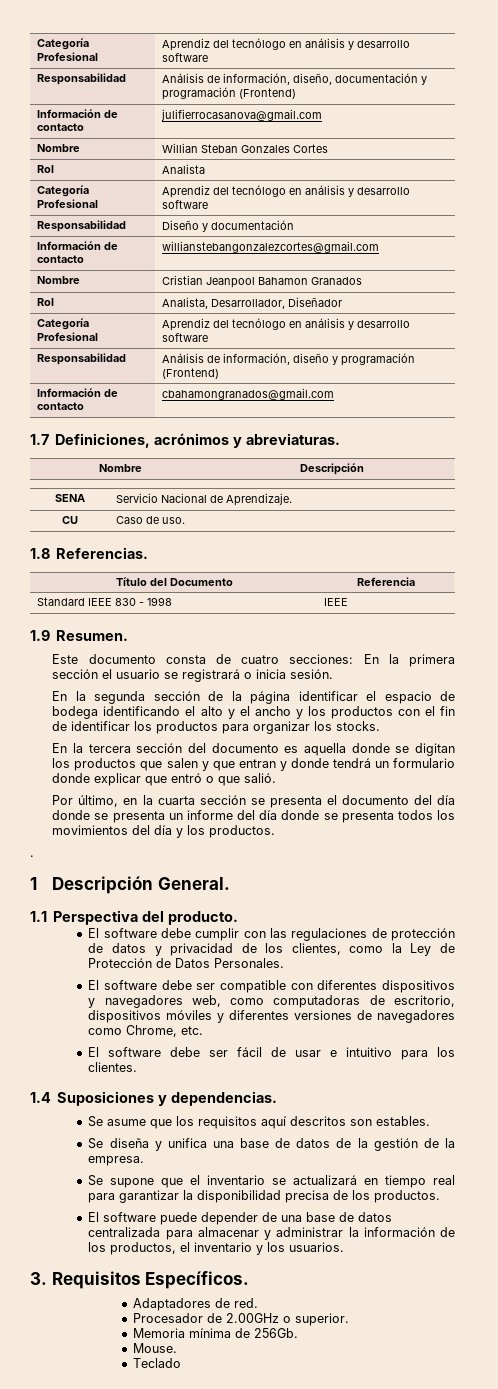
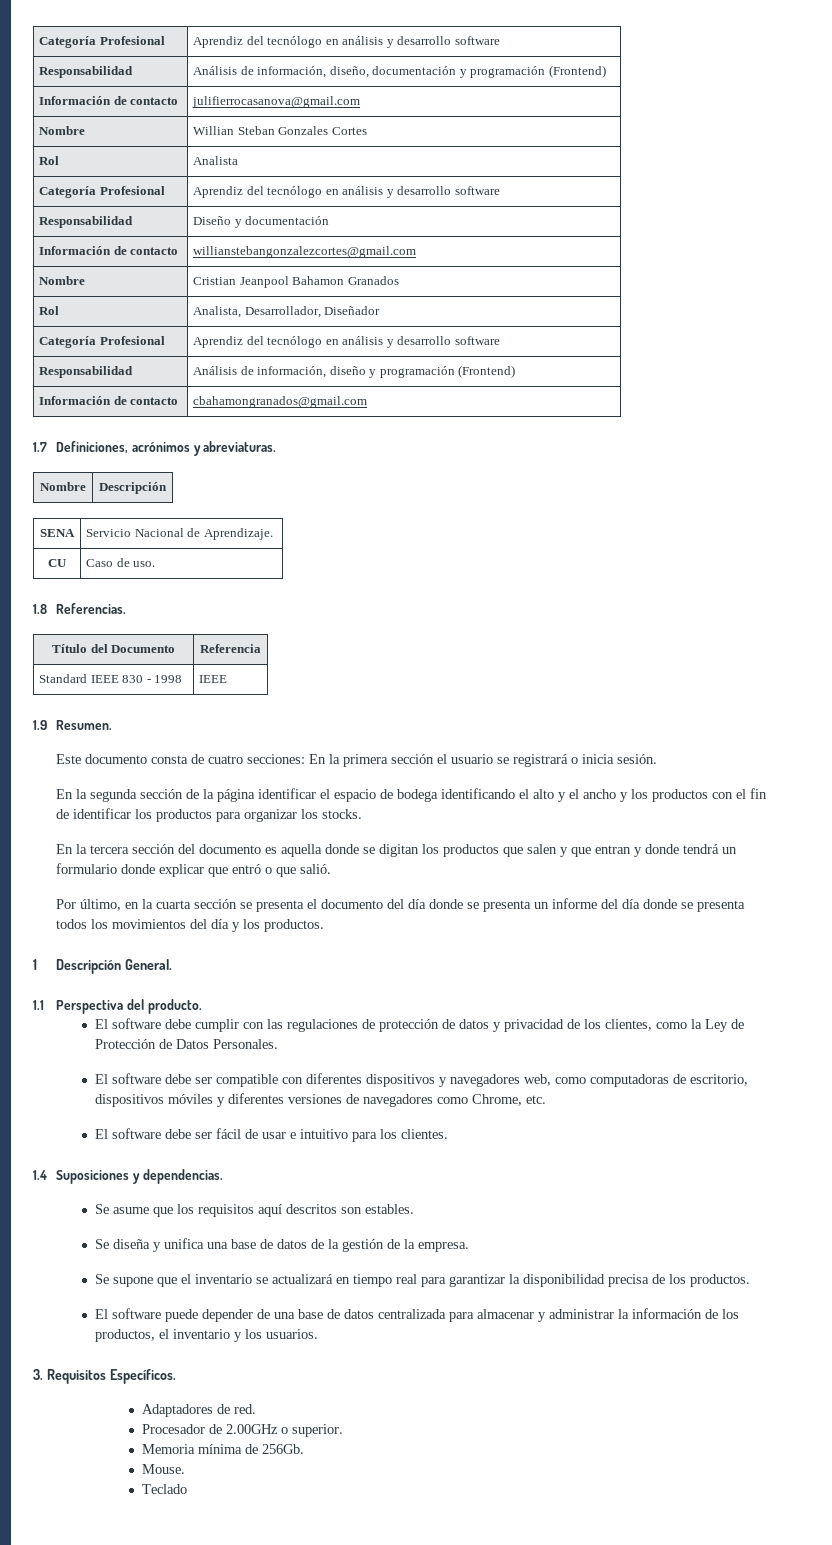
- .

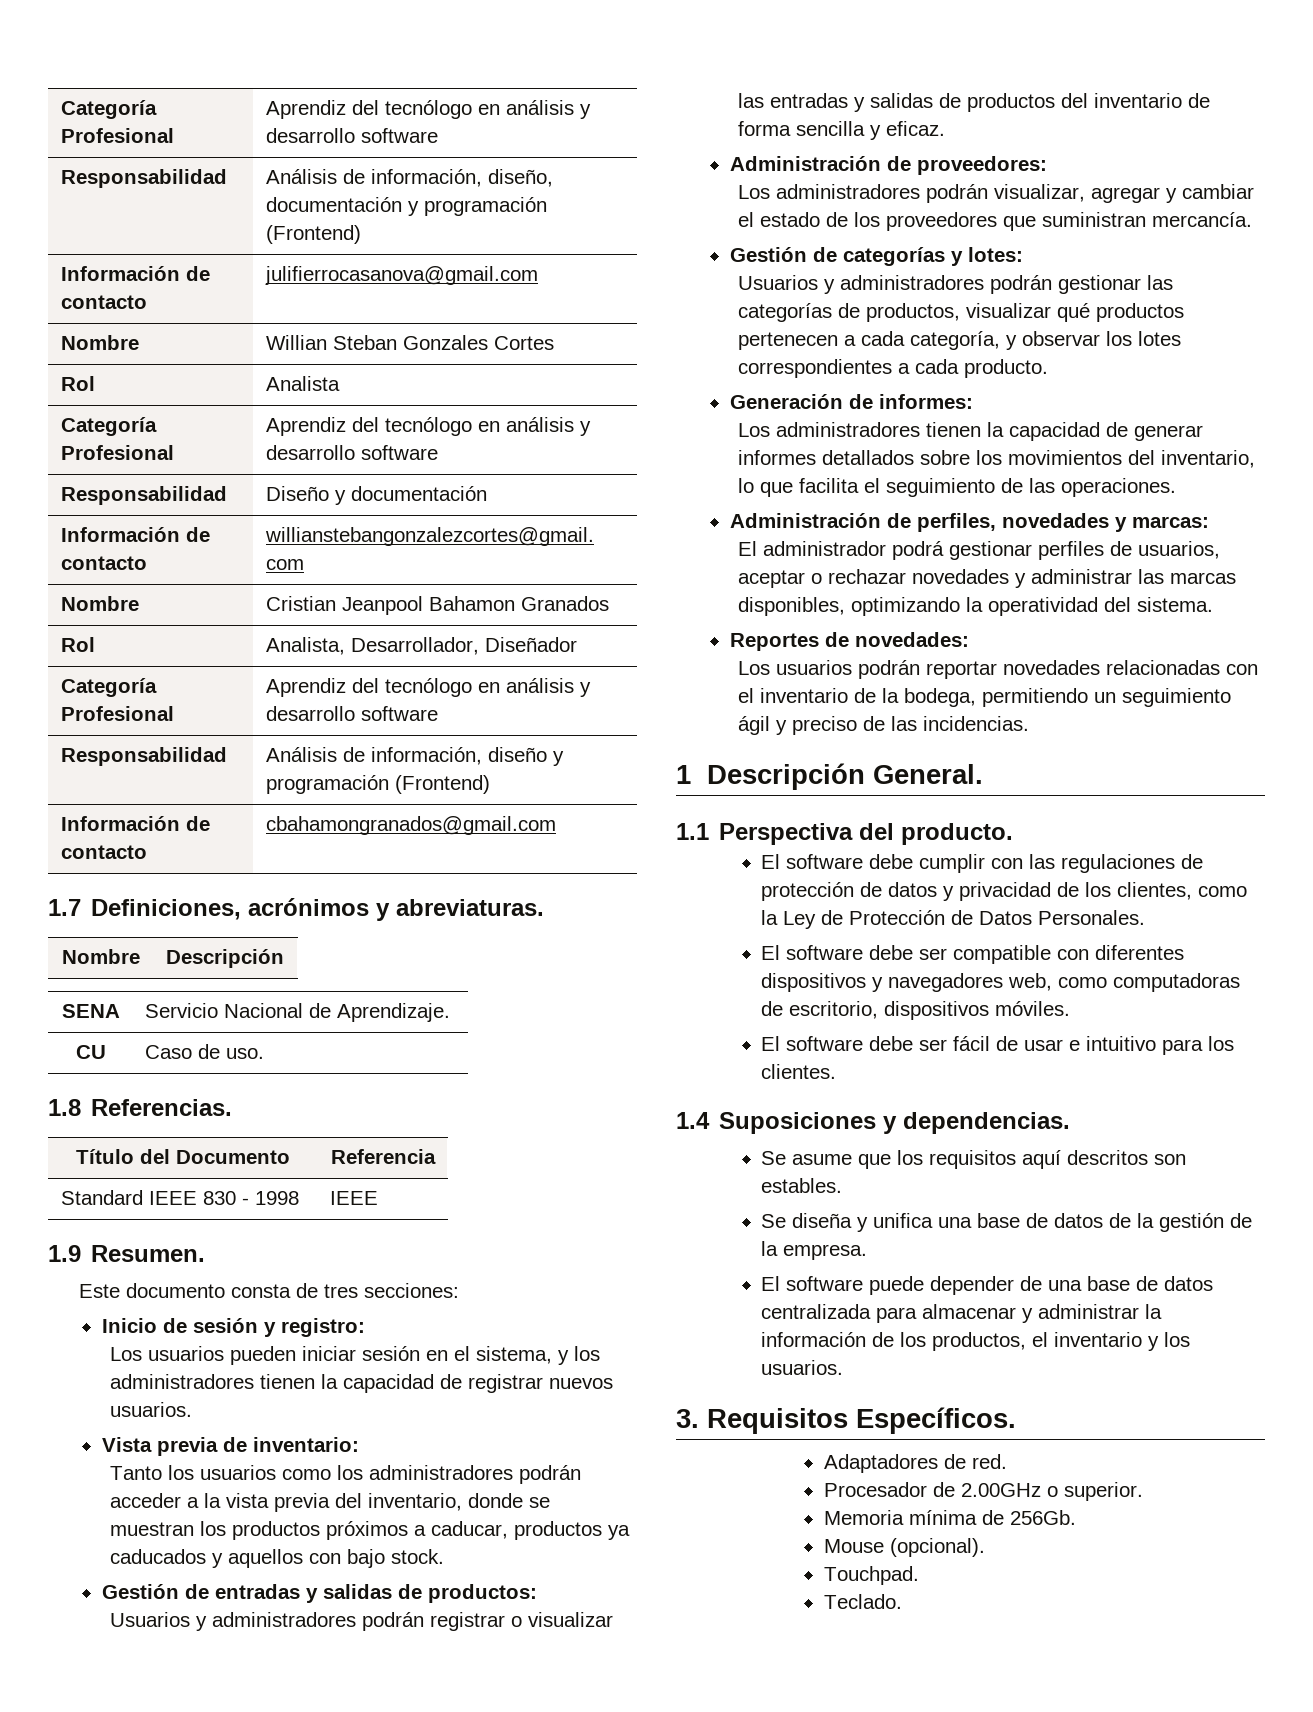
- Este documento consta de cuatro secciones: En la primera sección el usuario se registrará o inicia sesión.
- En la segunda sección de la página identificar el espacio de bodega identificando el alto y el ancho y los productos con el fin de identificar los productos para organizar los stocks.
- En la tercera sección del documento es aquella donde se digitan los productos que salen y que entran y donde tendrá un formulario donde explicar que entró o que salió.
- Por último, en la cuarta sección se presenta el documento del día donde se presenta un informe del día donde se presenta todos los movimientos del día y los productos.
+ Este documento consta de tres secciones:
+ Inicio de sesión y registro:
+ Los usuarios pueden iniciar sesión en el sistema, y los administradores tienen la capacidad de registrar nuevos usuarios.
+ Vista previa de inventario:
+ Tanto los usuarios como los administradores podrán acceder a la vista previa del inventario, donde se muestran los productos próximos a caducar, productos ya caducados y aquellos con bajo stock.
+ Gestión de entradas y salidas de productos:
+ Usuarios y administradores podrán registrar o visualizar las entradas y salidas de productos del inventario de forma sencilla y eficaz.
+ Administración de proveedores:
+ Los administradores podrán visualizar, agregar y cambiar el estado de los proveedores que suministran mercancía.
+ Gestión de categorías y lotes:
+ Usuarios y administradores podrán gestionar las categorías de productos, visualizar qué productos pertenecen a cada categoría, y observar los lotes correspondientes a cada producto.
+ Generación de informes:
+ Los administradores tienen la capacidad de generar informes detallados sobre los movimientos del inventario, lo que facilita el seguimiento de las operaciones.
+ Administración de perfiles, novedades y marcas:
+ El administrador podrá gestionar perfiles de usuarios, aceptar o rechazar novedades y administrar las marcas disponibles, optimizando la operatividad del sistema.
+ Reportes de novedades:
+ Los usuarios podrán reportar novedades relacionadas con el inventario de la bodega, permitiendo un seguimiento ágil y preciso de las incidencias.
- El software debe ser compatible con diferentes dispositivos y navegadores web, como computadoras de escritorio, dispositivos móviles y diferentes versiones de navegadores como Chrome, etc.
+ El software debe ser compatible con diferentes dispositivos y navegadores web, como computadoras de escritorio, dispositivos móviles.
- Se supone que el inventario se actualizará en tiempo real para garantizar la disponibilidad precisa de los productos.
- Mouse.
- Teclado
+ Mouse (opcional).
+ Touchpad.
+ Teclado.

